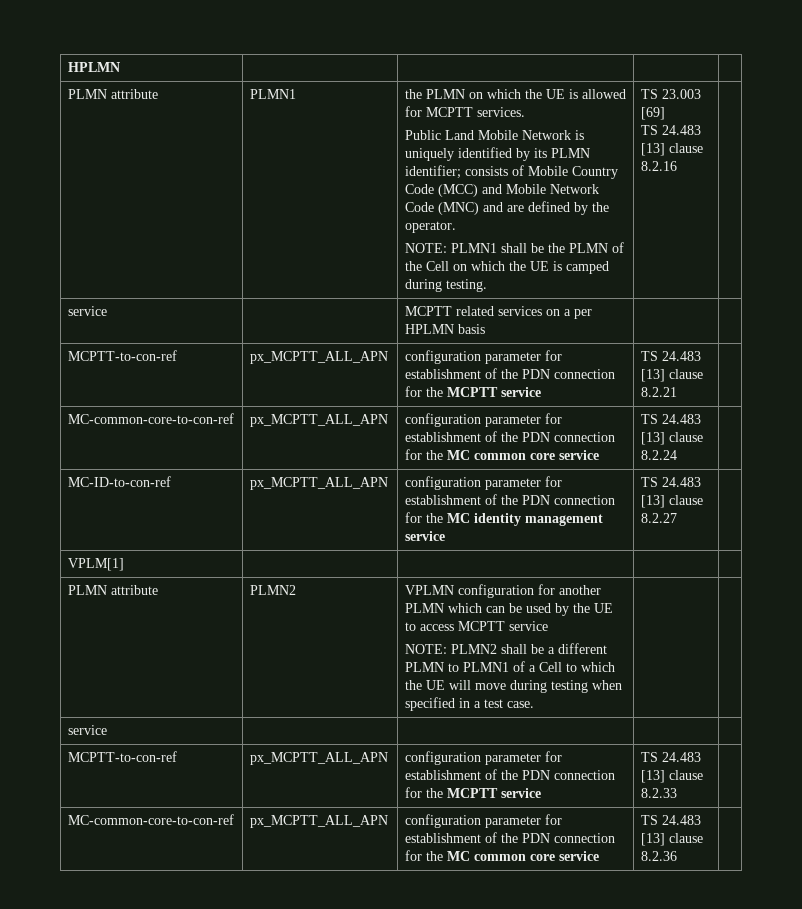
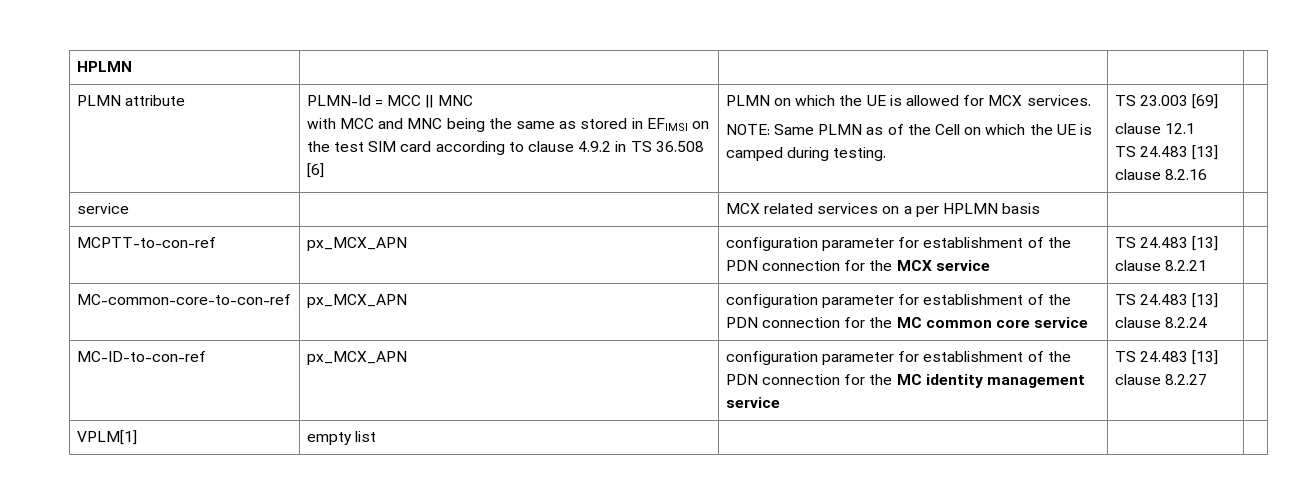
- PLMN1 | the PLMN on which the UE is allowed for MCPTT services.
+ PLMN-Id = MCC || MNC
+ with MCC and MNC being the same as stored in EFIMSI on the test SIM card according to clause 4.9.2 in TS 36.508 [6] | PLMN on which the UE is allowed for MCX services.
- Public Land Mobile Network is uniquely identified by its PLMN identifier; consists of Mobile Country Code (MCC) and Mobile Network Code (MNC) and are defined by the operator.
- NOTE: PLMN1 shall be the PLMN of the Cell on which the UE is camped during testing.
+ NOTE: Same PLMN as of the Cell on which the UE is camped during testing.
+ clause 12.1
- service | | MCPTT related services on a per HPLMN basis | |
+ service | | MCX related services on a per HPLMN basis | |
- MCPTT-to-con-ref | px_MCPTT_ALL_APN | configuration parameter for establishment of the PDN connection for the MCPTT service | TS 24.483 [13] clause 8.2.21 |
+ MCPTT-to-con-ref | px_MCX_APN | configuration parameter for establishment of the PDN connection for the MCX service | TS 24.483 [13] clause 8.2.21 |
- MC-common-core-to-con-ref | px_MCPTT_ALL_APN | configuration parameter for establishment of the PDN connection for the MC common core service | TS 24.483 [13] clause 8.2.24 |
+ MC-common-core-to-con-ref | px_MCX_APN | configuration parameter for establishment of the PDN connection for the MC common core service | TS 24.483 [13] clause 8.2.24 |
- MC-ID-to-con-ref | px_MCPTT_ALL_APN | configuration parameter for establishment of the PDN connection for the MC identity management service | TS 24.483 [13] clause 8.2.27 |
+ MC-ID-to-con-ref | px_MCX_APN | configuration parameter for establishment of the PDN connection for the MC identity management service | TS 24.483 [13] clause 8.2.27 |
- VPLM[1] | | | |
- PLMN attribute | PLMN2 | VPLMN configuration for another PLMN which can be used by the UE to access MCPTT service
- NOTE: PLMN2 shall be a different PLMN to PLMN1 of a Cell to which the UE will move during testing when specified in a test case. | |
- service | | | |
- MCPTT-to-con-ref | px_MCPTT_ALL_APN | configuration parameter for establishment of the PDN connection for the MCPTT service | TS 24.483 [13] clause 8.2.33 |
- MC-common-core-to-con-ref | px_MCPTT_ALL_APN | configuration parameter for establishment of the PDN connection for the MC common core service | TS 24.483 [13] clause 8.2.36 |
+ VPLM[1] | empty list | | |

